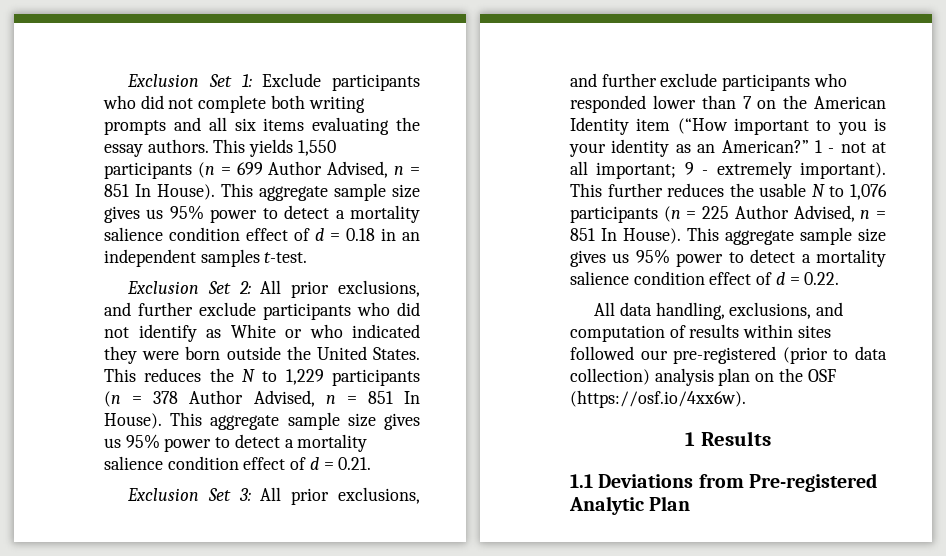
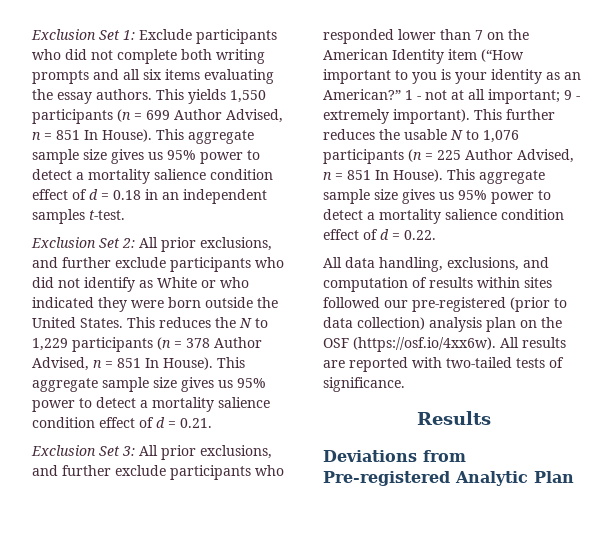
- All data handling, exclusions, and computation of results within sites followed our pre-registered (prior to data collection) analysis plan on the OSF (https://osf.io/4xx6w).
- 1 Results
+ All data handling, exclusions, and computation of results within sites followed our pre-registered (prior to data collection) analysis plan on the OSF (https://osf.io/4xx6w). All results are reported with two-tailed tests of significance.
+ Results
- 1.1 Deviations from Pre-registered Analytic Plan
+ Deviations from Pre-registered Analytic Plan

